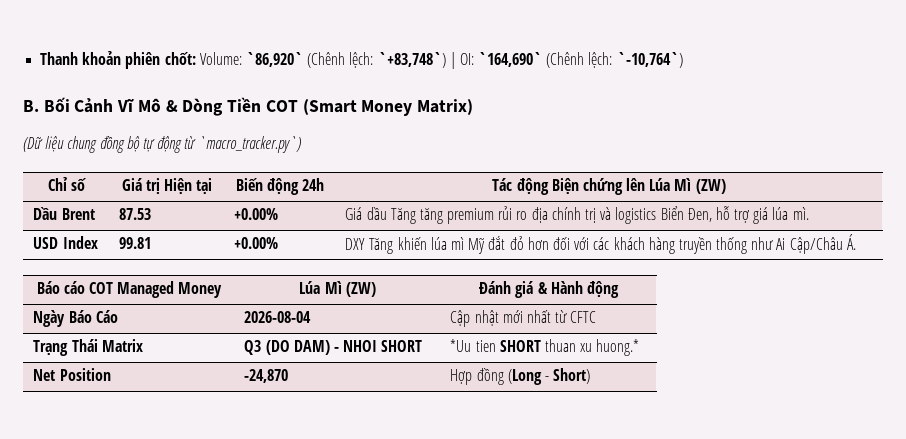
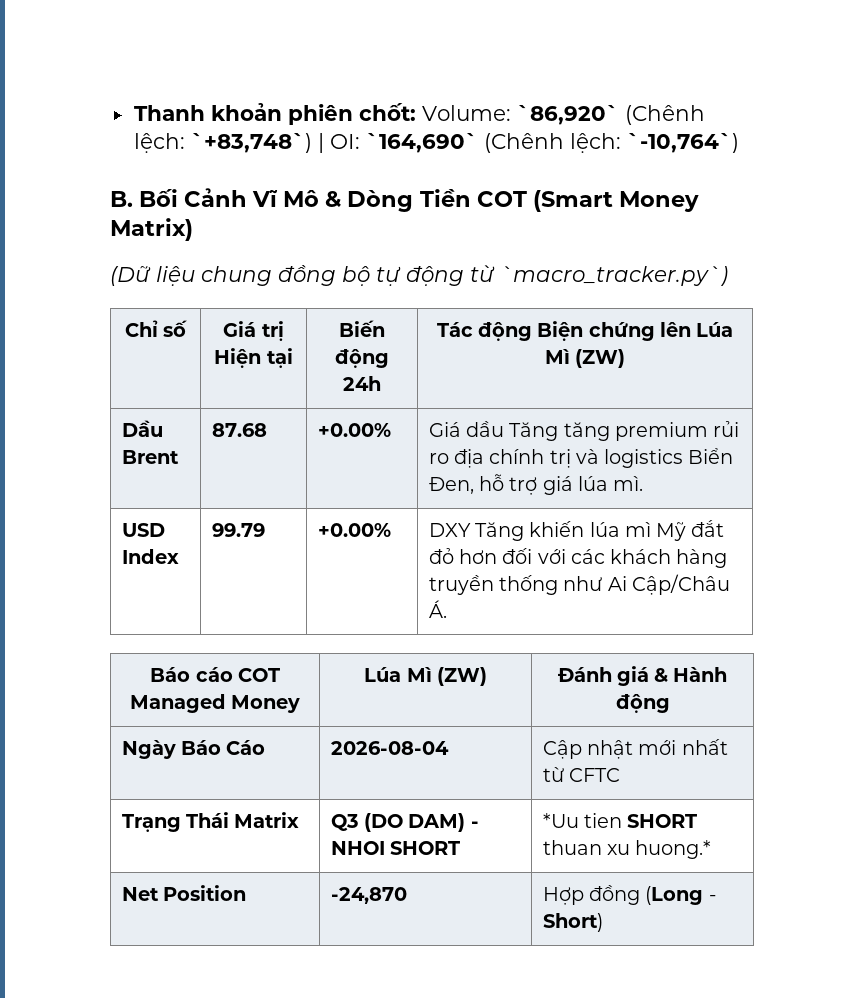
- Dầu Brent | 87.53 | +0.00% | Giá dầu Tăng tăng premium rủi ro địa chính trị và logistics Biển Đen, hỗ trợ giá lúa mì.
+ Dầu Brent | 87.68 | +0.00% | Giá dầu Tăng tăng premium rủi ro địa chính trị và logistics Biển Đen, hỗ trợ giá lúa mì.
- USD Index | 99.81 | +0.00% | DXY Tăng khiến lúa mì Mỹ đắt đỏ hơn đối với các khách hàng truyền thống như Ai Cập/Châu Á.
+ USD Index | 99.79 | +0.00% | DXY Tăng khiến lúa mì Mỹ đắt đỏ hơn đối với các khách hàng truyền thống như Ai Cập/Châu Á.

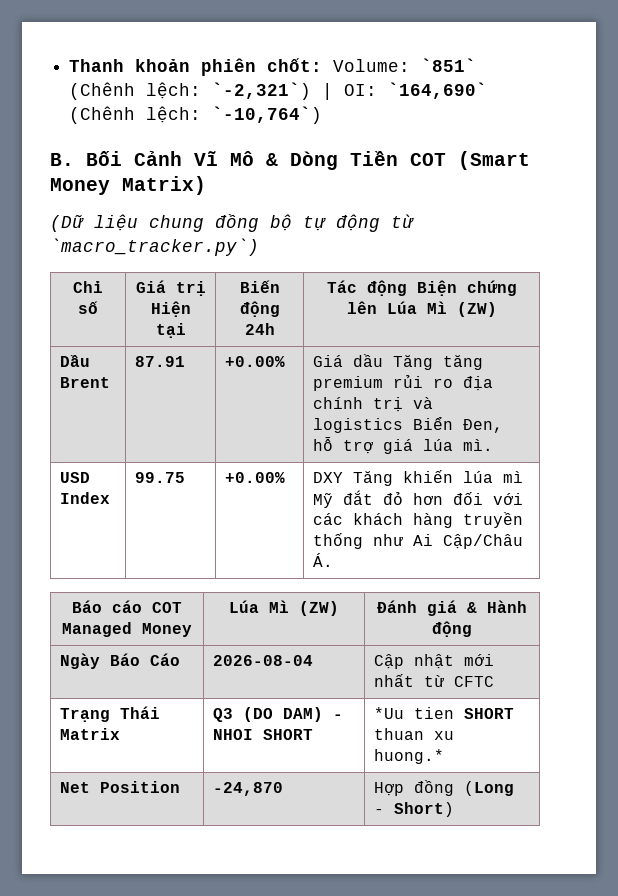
- Thanh khoản phiên chốt: Volume: `86,920` (Chênh lệch: `+83,748`) | OI: `164,690` (Chênh lệch: `-10,764`)
+ Thanh khoản phiên chốt: Volume: `851` (Chênh lệch: `-2,321`) | OI: `164,690` (Chênh lệch: `-10,764`)
- Dầu Brent | 87.68 | +0.00% | Giá dầu Tăng tăng premium rủi ro địa chính trị và logistics Biển Đen, hỗ trợ giá lúa mì.
+ Dầu Brent | 87.91 | +0.00% | Giá dầu Tăng tăng premium rủi ro địa chính trị và logistics Biển Đen, hỗ trợ giá lúa mì.
- USD Index | 99.79 | +0.00% | DXY Tăng khiến lúa mì Mỹ đắt đỏ hơn đối với các khách hàng truyền thống như Ai Cập/Châu Á.
+ USD Index | 99.75 | +0.00% | DXY Tăng khiến lúa mì Mỹ đắt đỏ hơn đối với các khách hàng truyền thống như Ai Cập/Châu Á.

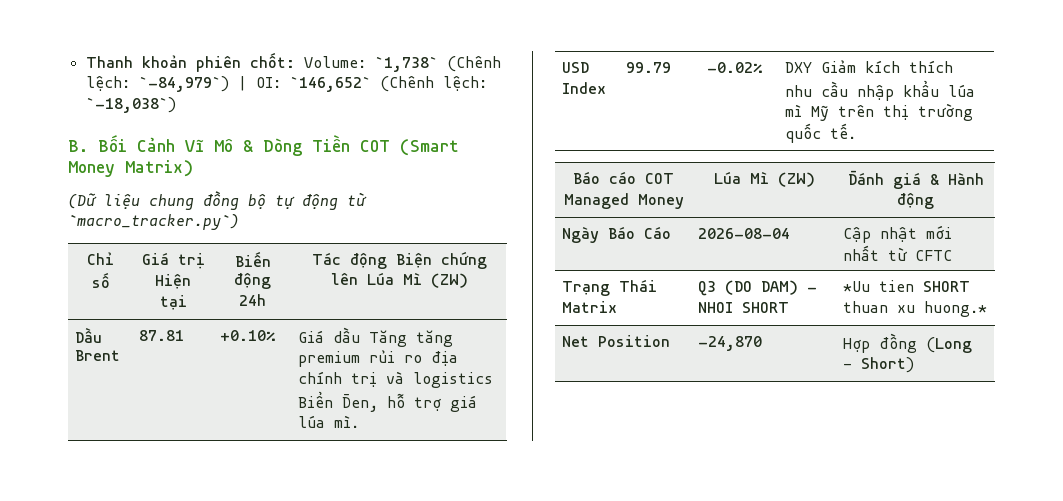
- Thanh khoản phiên chốt: Volume: `851` (Chênh lệch: `-2,321`) | OI: `164,690` (Chênh lệch: `-10,764`)
+ Thanh khoản phiên chốt: Volume: `1,738` (Chênh lệch: `-84,979`) | OI: `146,652` (Chênh lệch: `-18,038`)
- Dầu Brent | 87.91 | +0.00% | Giá dầu Tăng tăng premium rủi ro địa chính trị và logistics Biển Đen, hỗ trợ giá lúa mì.
+ Dầu Brent | 87.81 | +0.10% | Giá dầu Tăng tăng premium rủi ro địa chính trị và logistics Biển Đen, hỗ trợ giá lúa mì.
- USD Index | 99.75 | +0.00% | DXY Tăng khiến lúa mì Mỹ đắt đỏ hơn đối với các khách hàng truyền thống như Ai Cập/Châu Á.
+ USD Index | 99.79 | -0.02% | DXY Giảm kích thích nhu cầu nhập khẩu lúa mì Mỹ trên thị trường quốc tế.

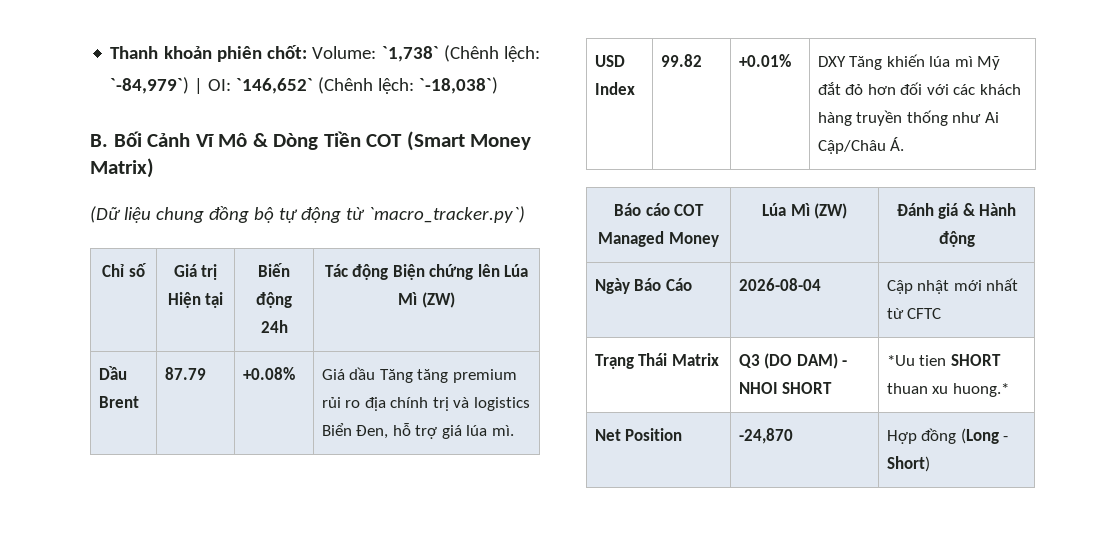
- Dầu Brent | 87.81 | +0.10% | Giá dầu Tăng tăng premium rủi ro địa chính trị và logistics Biển Đen, hỗ trợ giá lúa mì.
+ Dầu Brent | 87.79 | +0.08% | Giá dầu Tăng tăng premium rủi ro địa chính trị và logistics Biển Đen, hỗ trợ giá lúa mì.
- USD Index | 99.79 | -0.02% | DXY Giảm kích thích nhu cầu nhập khẩu lúa mì Mỹ trên thị trường quốc tế.
+ USD Index | 99.82 | +0.01% | DXY Tăng khiến lúa mì Mỹ đắt đỏ hơn đối với các khách hàng truyền thống như Ai Cập/Châu Á.

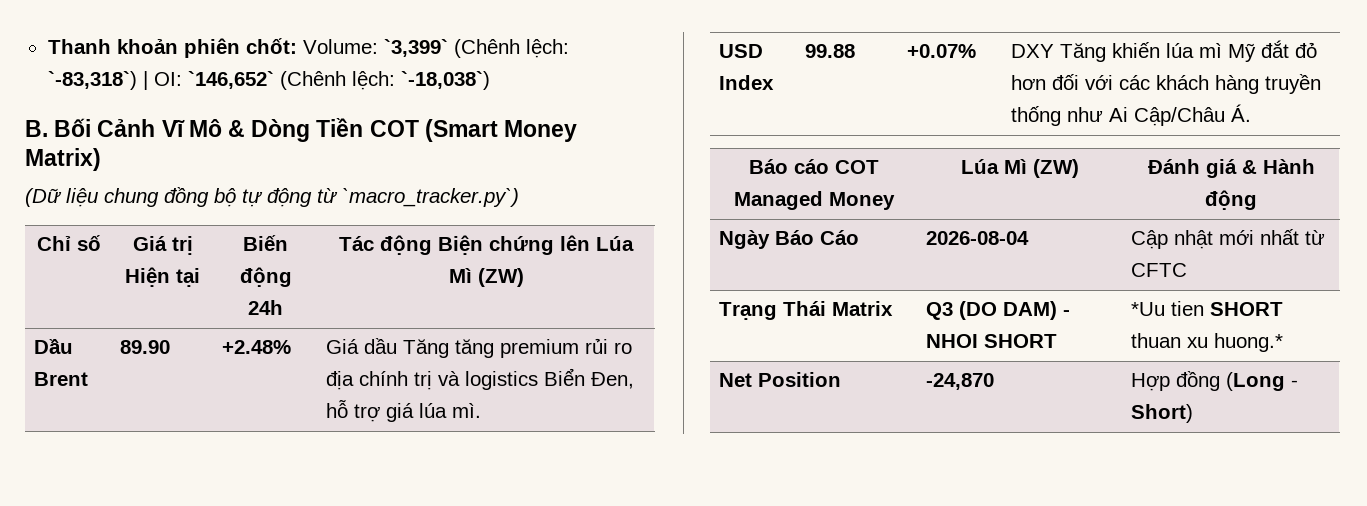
- Thanh khoản phiên chốt: Volume: `1,738` (Chênh lệch: `-84,979`) | OI: `146,652` (Chênh lệch: `-18,038`)
+ Thanh khoản phiên chốt: Volume: `3,399` (Chênh lệch: `-83,318`) | OI: `146,652` (Chênh lệch: `-18,038`)
- Dầu Brent | 87.79 | +0.08% | Giá dầu Tăng tăng premium rủi ro địa chính trị và logistics Biển Đen, hỗ trợ giá lúa mì.
+ Dầu Brent | 89.90 | +2.48% | Giá dầu Tăng tăng premium rủi ro địa chính trị và logistics Biển Đen, hỗ trợ giá lúa mì.
- USD Index | 99.82 | +0.01% | DXY Tăng khiến lúa mì Mỹ đắt đỏ hơn đối với các khách hàng truyền thống như Ai Cập/Châu Á.
+ USD Index | 99.88 | +0.07% | DXY Tăng khiến lúa mì Mỹ đắt đỏ hơn đối với các khách hàng truyền thống như Ai Cập/Châu Á.

